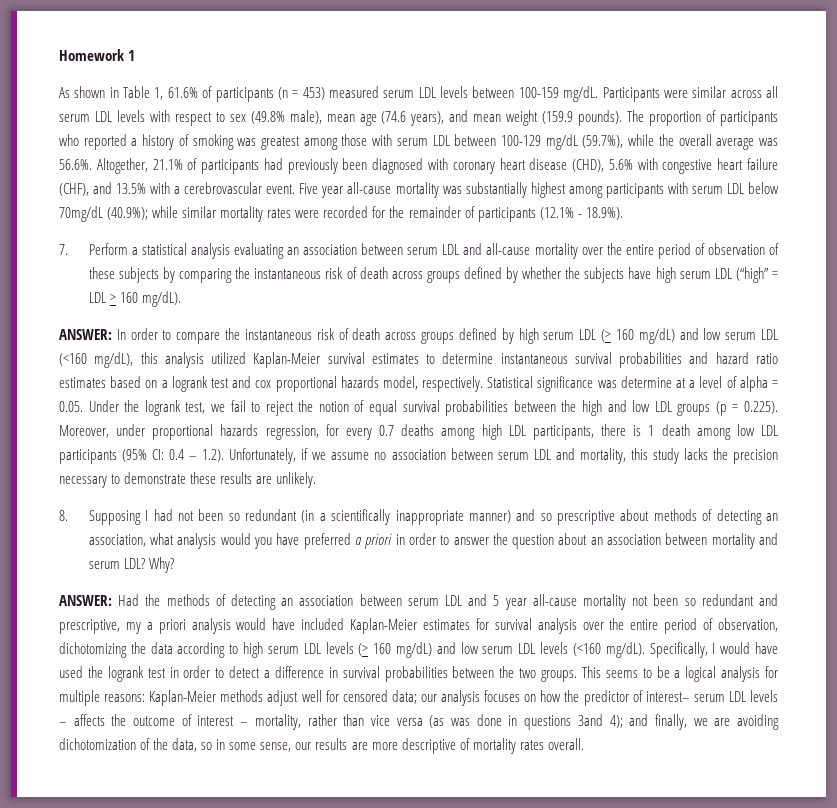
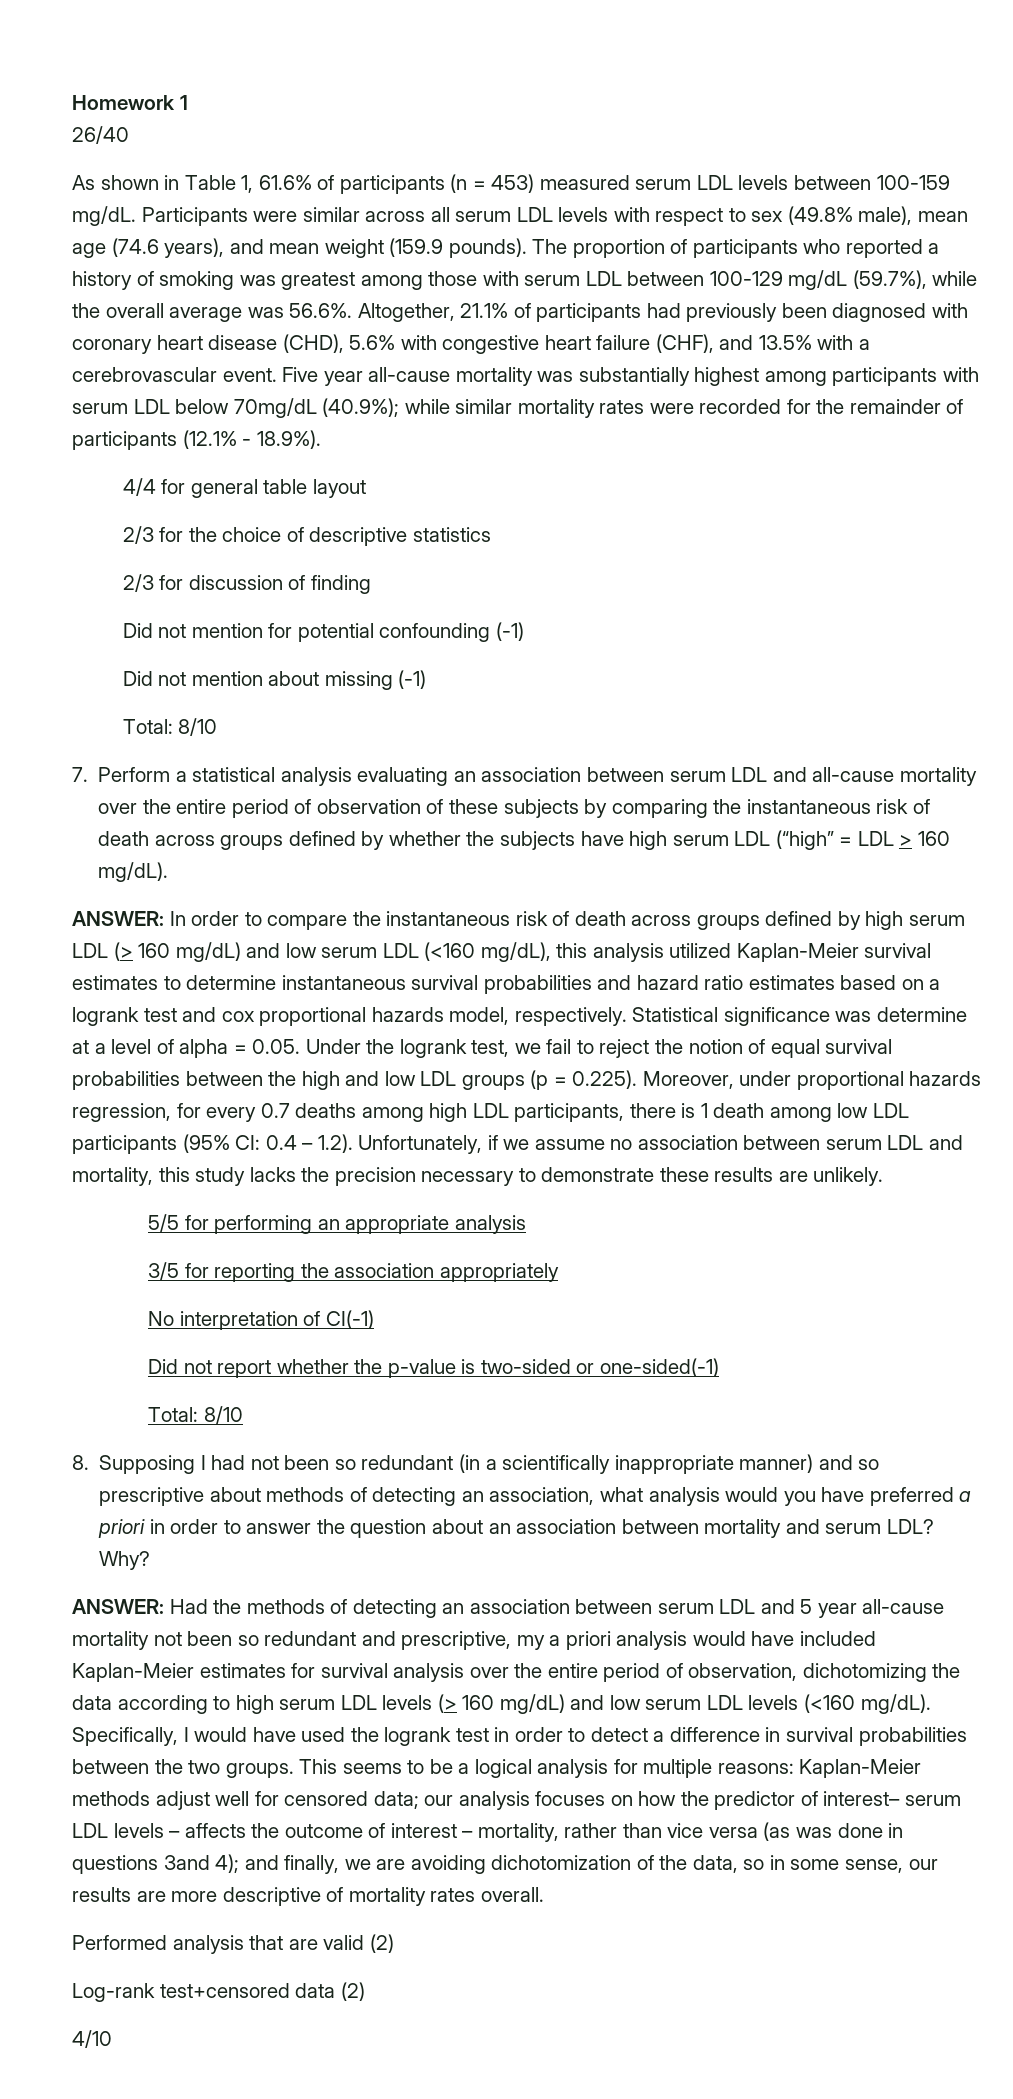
+ 26/40
+ 4/4 for general table layout
+ 2/3 for the choice of descriptive statistics
+ 2/3 for discussion of finding
+ Did not mention for potential confounding (-1)
+ Did not mention about missing (-1)
+ Total: 8/10
+ 5/5 for performing an appropriate analysis
+ 3/5 for reporting the association appropriately
+ No interpretation of CI(-1)
+ Did not report whether the p-value is two-sided or one-sided(-1)
+ Total: 8/10
+ Performed analysis that are valid (2)
+ Log-rank test+censored data (2)
+ 4/10

